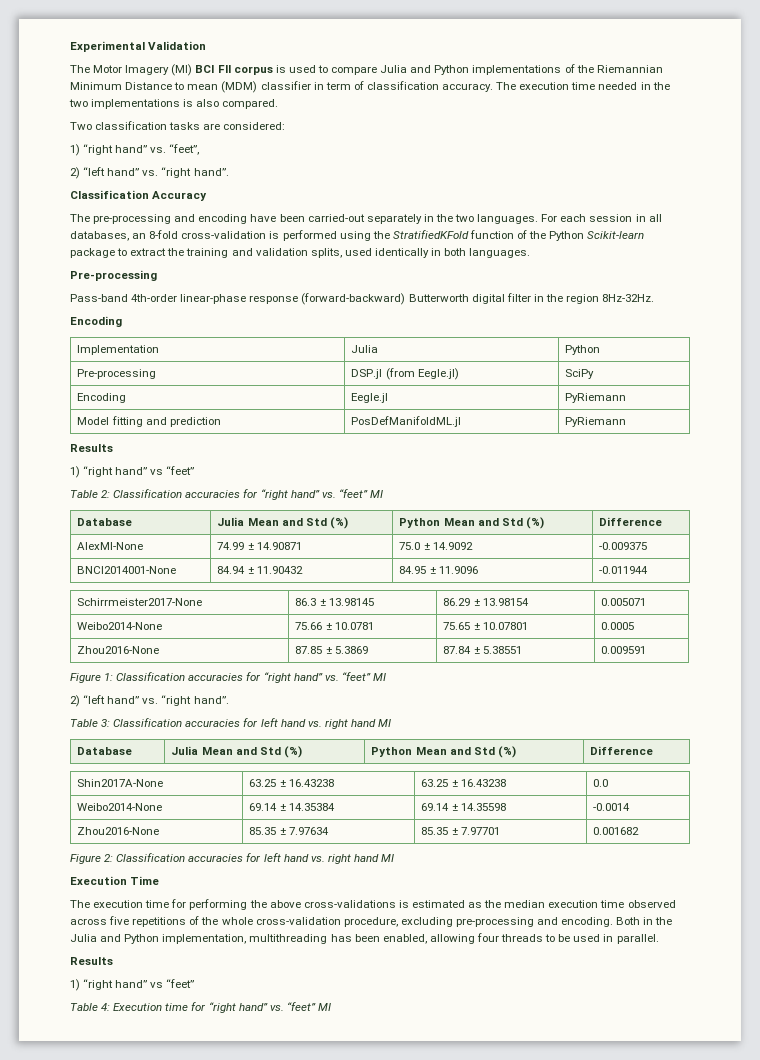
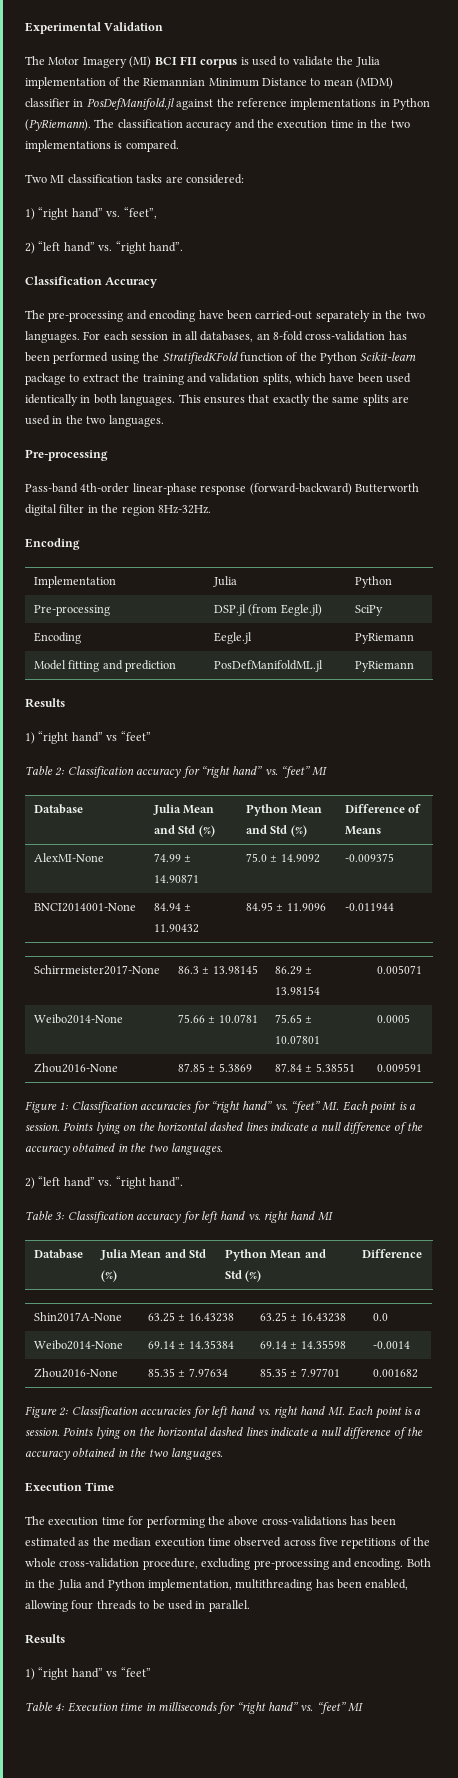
- The Motor Imagery (MI) BCI FII corpus is used to compare Julia and Python implementations of the Riemannian Minimum Distance to mean (MDM) classifier in term of classification accuracy. The execution time needed in the two implementations is also compared.
+ The Motor Imagery (MI) BCI FII corpus is used to validate the Julia implementation of the Riemannian Minimum Distance to mean (MDM) classifier in PosDefManifold.jl against the reference implementations in Python (PyRiemann). The classification accuracy and the execution time in the two implementations is compared.
- Two classification tasks are considered:
+ Two MI classification tasks are considered:
- For each session in all databases, an 8-fold cross-validation is performed using the StratifiedKFold function of the Python Scikit-learn package to extract the training and validation splits, used identically in both languages.
+ For each session in all databases, an 8-fold cross-validation has been performed using the StratifiedKFold function of the Python Scikit-learn package to extract the training and validation splits, which have been used identically in both languages. This ensures that exactly the same splits are used in the two languages.
- Table 2: Classification accuracies for “right hand” vs. “feet” MI
- Database | Julia Mean and Std (%) | Python Mean and Std (%) | Difference
+ Table 2: Classification accuracy for “right hand” vs. “feet” MI
+ Database | Julia Mean and Std (%) | Python Mean and Std (%) | Difference of Means
- Figure 1: Classification accuracies for “right hand” vs. “feet” MI
+ Figure 1: Classification accuracies for “right hand” vs. “feet” MI. Each point is a session. Points lying on the horizontal dashed lines indicate a null difference of the accuracy obtained in the two languages.
- Table 3: Classification accuracies for left hand vs. right hand MI
+ Table 3: Classification accuracy for left hand vs. right hand MI
- Figure 2: Classification accuracies for left hand vs. right hand MI
+ Figure 2: Classification accuracies for left hand vs. right hand MI. Each point is a session. Points lying on the horizontal dashed lines indicate a null difference of the accuracy obtained in the two languages.
- The execution time for performing the above cross-validations is estimated as the median execution time observed across five repetitions of the whole cross-validation procedure, excluding pre-processing and encoding.
+ The execution time for performing the above cross-validations has been estimated as the median execution time observed across five repetitions of the whole cross-validation procedure, excluding pre-processing and encoding.
- Table 4: Execution time for “right hand” vs. “feet” MI
+ Table 4: Execution time in milliseconds for “right hand” vs. “feet” MI

